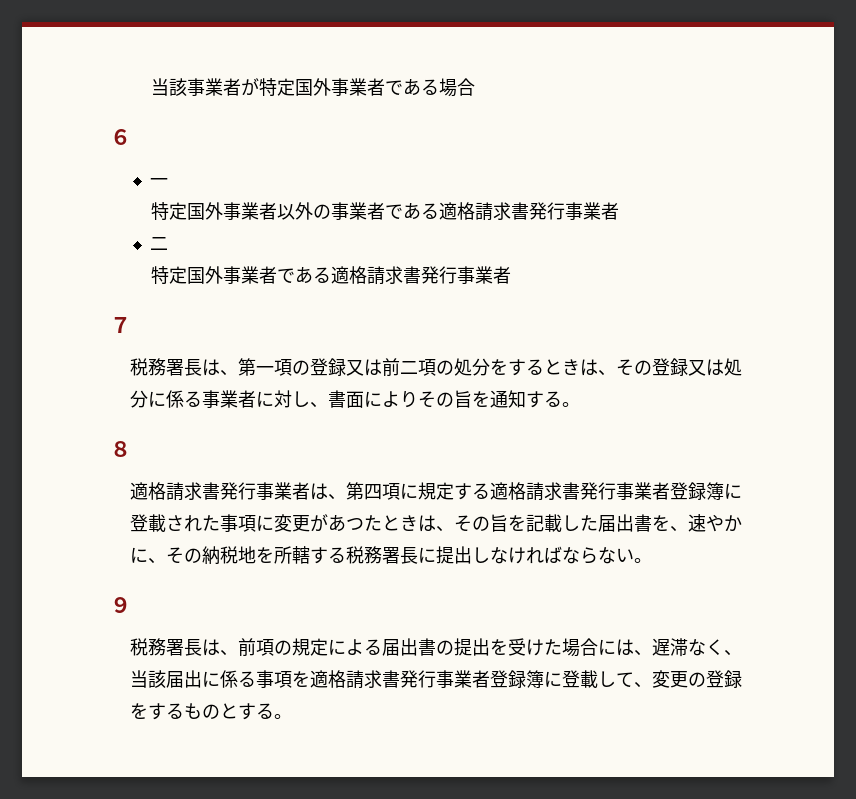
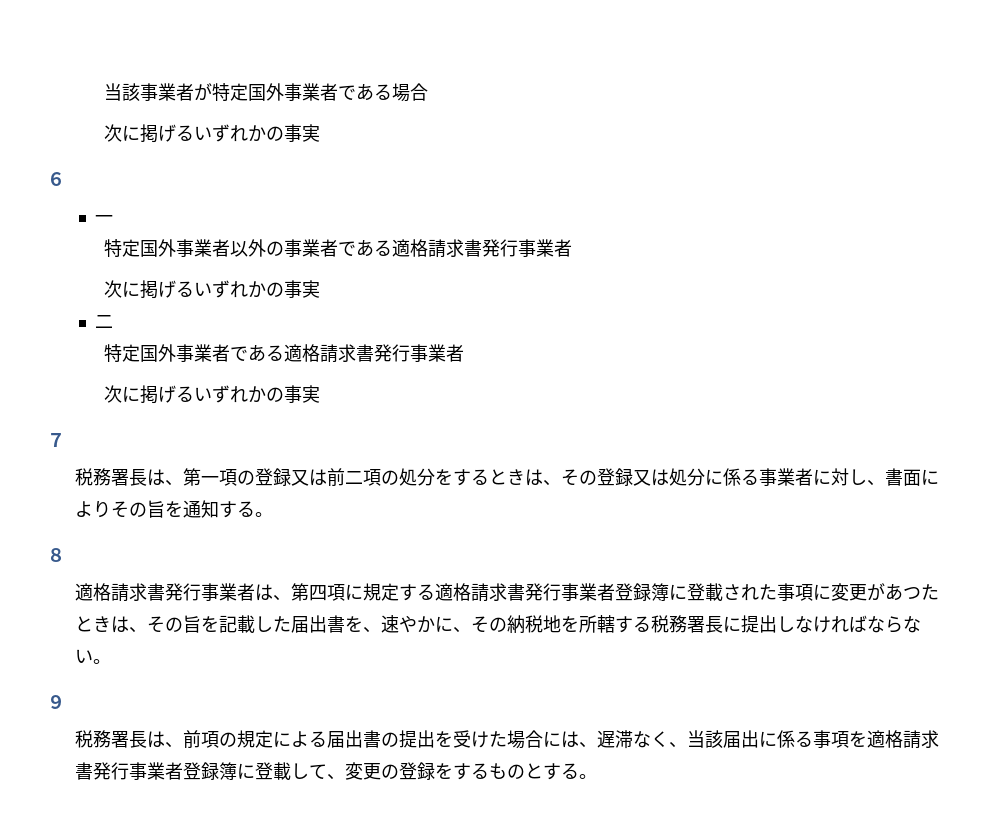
  当該事業者が特定国外事業者である場合
+ 次に掲げるいずれかの事実
  特定国外事業者以外の事業者である適格請求書発行事業者
+ 次に掲げるいずれかの事実
  特定国外事業者である適格請求書発行事業者
+ 次に掲げるいずれかの事実

